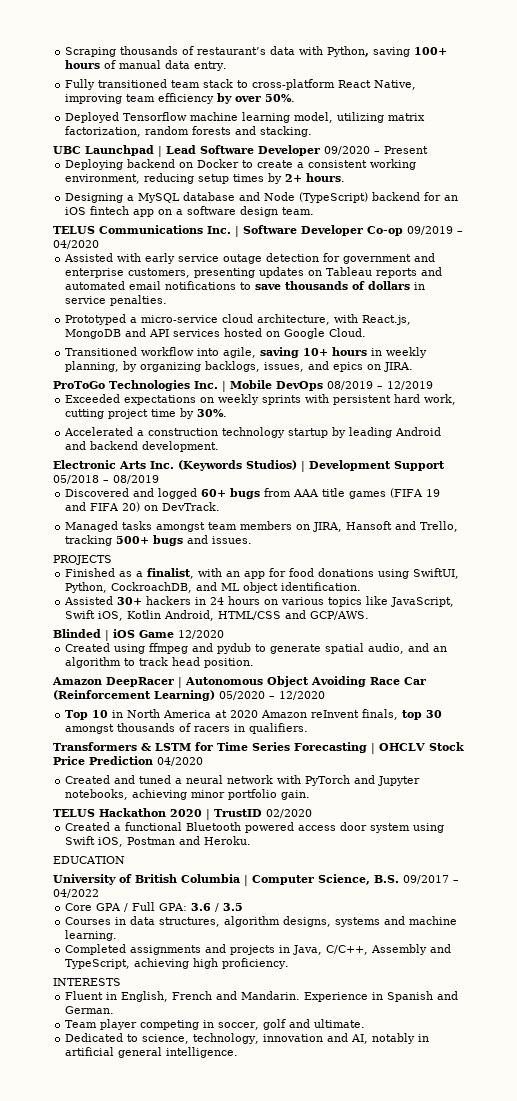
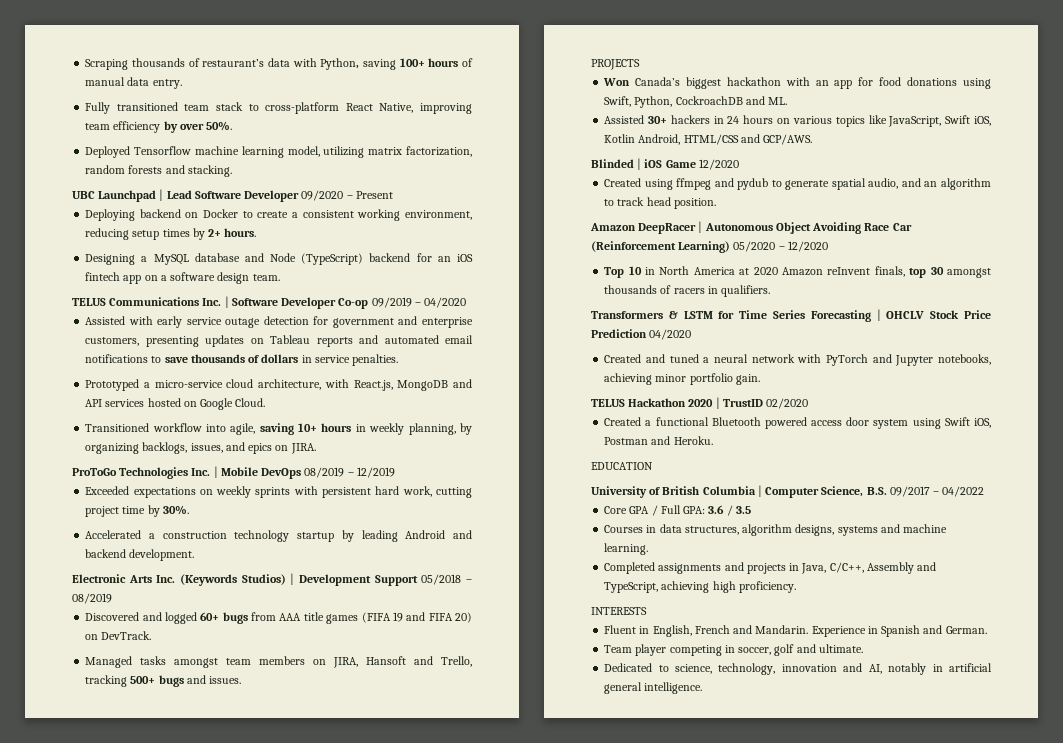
- Finished as a finalist, with an app for food donations using SwiftUI, Python, CockroachDB, and ML object identification.
+ Won Canada’s biggest hackathon with an app for food donations using Swift, Python, CockroachDB and ML.

